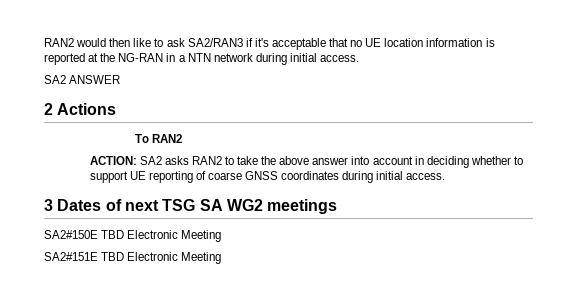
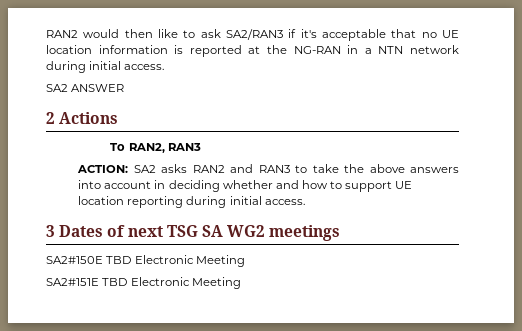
- To RAN2
+ To RAN2, RAN3
- ACTION: SA2 asks RAN2 to take the above answer into account in deciding whether to support UE reporting of coarse GNSS coordinates during initial access.
+ ACTION: SA2 asks RAN2 and RAN3 to take the above answers into account in deciding whether and how to support UE location reporting during initial access.

